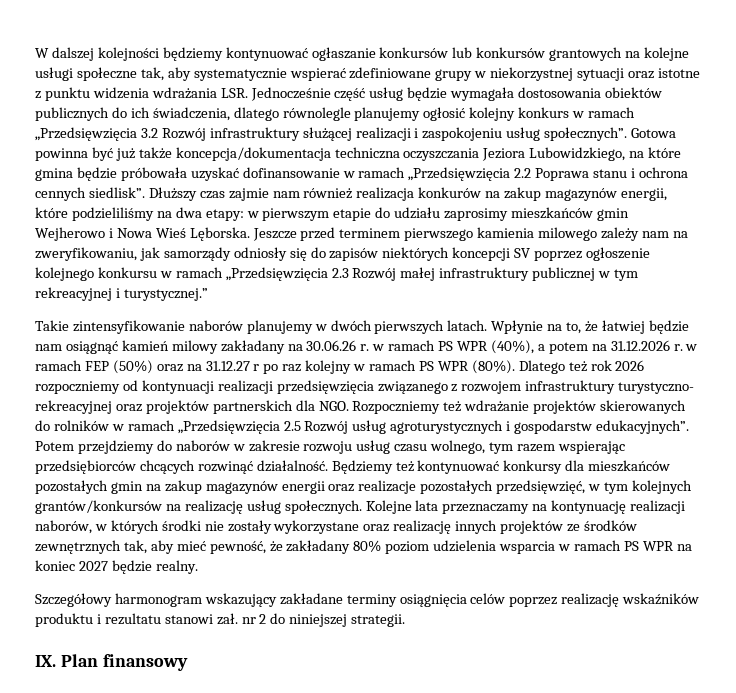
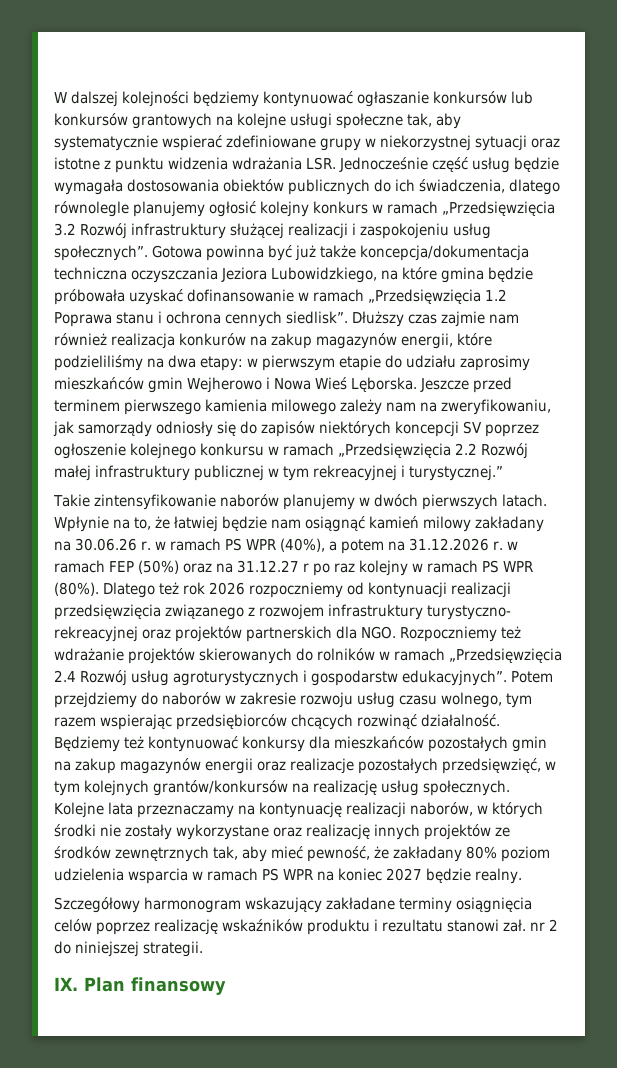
- Gotowa powinna być już także koncepcja/dokumentacja techniczna oczyszczania Jeziora Lubowidzkiego, na które gmina będzie próbowała uzyskać dofinansowanie w ramach „Przedsięwzięcia 2.2 Poprawa stanu i ochrona cennych siedlisk”.
+ Gotowa powinna być już także koncepcja/dokumentacja techniczna oczyszczania Jeziora Lubowidzkiego, na które gmina będzie próbowała uzyskać dofinansowanie w ramach „Przedsięwzięcia 1.2 Poprawa stanu i ochrona cennych siedlisk”.
- Jeszcze przed terminem pierwszego kamienia milowego zależy nam na zweryfikowaniu, jak samorządy odniosły się do zapisów niektórych koncepcji SV poprzez ogłoszenie kolejnego konkursu w ramach „Przedsięwzięcia 2.3 Rozwój małej infrastruktury publicznej w tym rekreacyjnej i turystycznej.”
+ Jeszcze przed terminem pierwszego kamienia milowego zależy nam na zweryfikowaniu, jak samorządy odniosły się do zapisów niektórych koncepcji SV poprzez ogłoszenie kolejnego konkursu w ramach „Przedsięwzięcia 2.2 Rozwój małej infrastruktury publicznej w tym rekreacyjnej i turystycznej.”
- Dlatego też rok 2026 rozpoczniemy od kontynuacji realizacji przedsięwzięcia związanego z rozwojem infrastruktury turystyczno- rekreacyjnej oraz projektów partnerskich dla NGO. Rozpoczniemy też wdrażanie projektów skierowanych do rolników w ramach „Przedsięwzięcia 2.5 Rozwój usług agroturystycznych i gospodarstw edukacyjnych”.
+ Dlatego też rok 2026 rozpoczniemy od kontynuacji realizacji przedsięwzięcia związanego z rozwojem infrastruktury turystyczno- rekreacyjnej oraz projektów partnerskich dla NGO. Rozpoczniemy też wdrażanie projektów skierowanych do rolników w ramach „Przedsięwzięcia 2.4 Rozwój usług agroturystycznych i gospodarstw edukacyjnych”.

